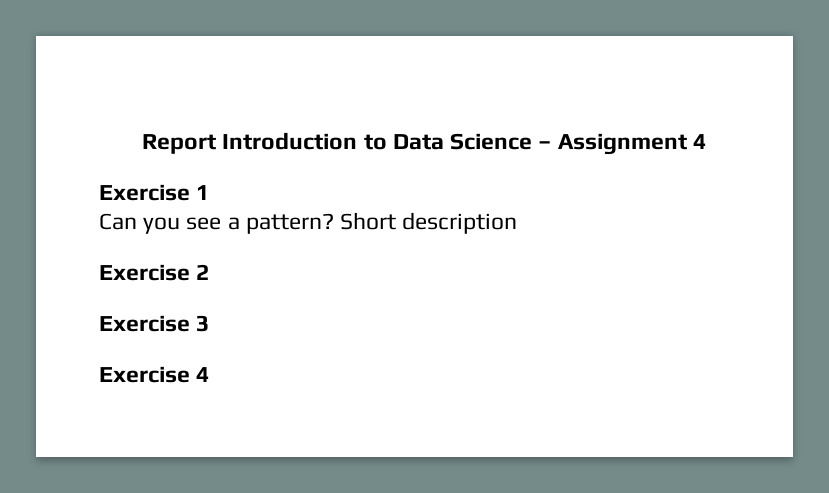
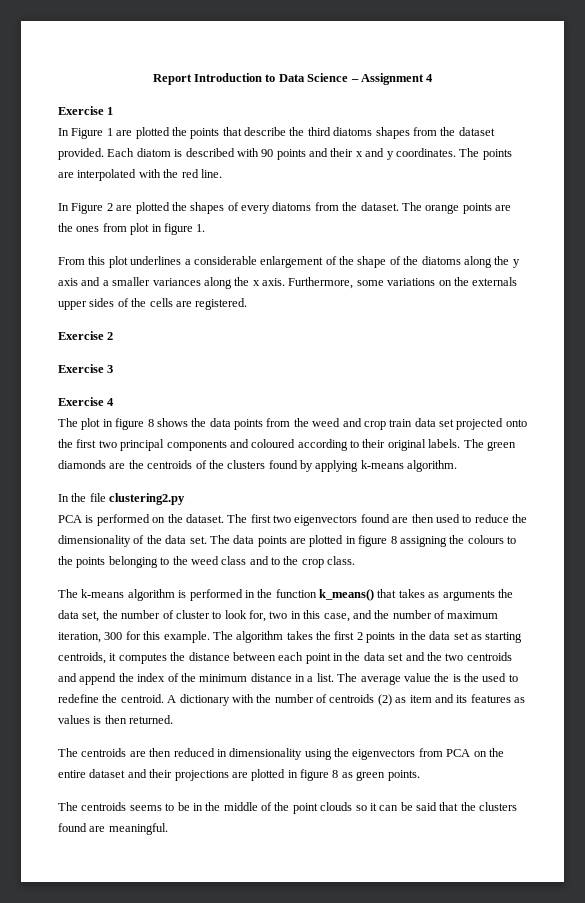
- Can you see a pattern? Short description
+ In Figure 1 are plotted the points that describe the third diatoms shapes from the dataset provided. Each diatom is described with 90 points and their x and y coordinates. The points are interpolated with the red line.
+ In Figure 2 are plotted the shapes of every diatoms from the dataset. The orange points are the ones from plot in figure 1.
+ From this plot underlines a considerable enlargement of the shape of the diatoms along the y axis and a smaller variances along the x axis. Furthermore, some variations on the externals upper sides of the cells are registered.
+ The plot in figure 8 shows the data points from the weed and crop train data set projected onto the first two principal components and coloured according to their original labels. The green diamonds are the centroids of the clusters found by applying k-means algorithm.
+ In the file clustering2.py
+ PCA is performed on the dataset. The first two eigenvectors found are then used to reduce the dimensionality of the data set. The data points are plotted in figure 8 assigning the colours to the points belonging to the weed class and to the crop class.
+ The k-means algorithm is performed in the function k_means() that takes as arguments the data set, the number of cluster to look for, two in this case, and the number of maximum iteration, 300 for this example. The algorithm takes the first 2 points in the data set as starting centroids, it computes the distance between each point in the data set and the two centroids and append the index of the minimum distance in a list. The average value the is the used to redefine the centroid. A dictionary with the number of centroids (2) as item and its features as values is then returned.
+ The centroids are then reduced in dimensionality using the eigenvectors from PCA on the entire dataset and their projections are plotted in figure 8 as green points.
+ The centroids seems to be in the middle of the point clouds so it can be said that the clusters found are meaningful.

